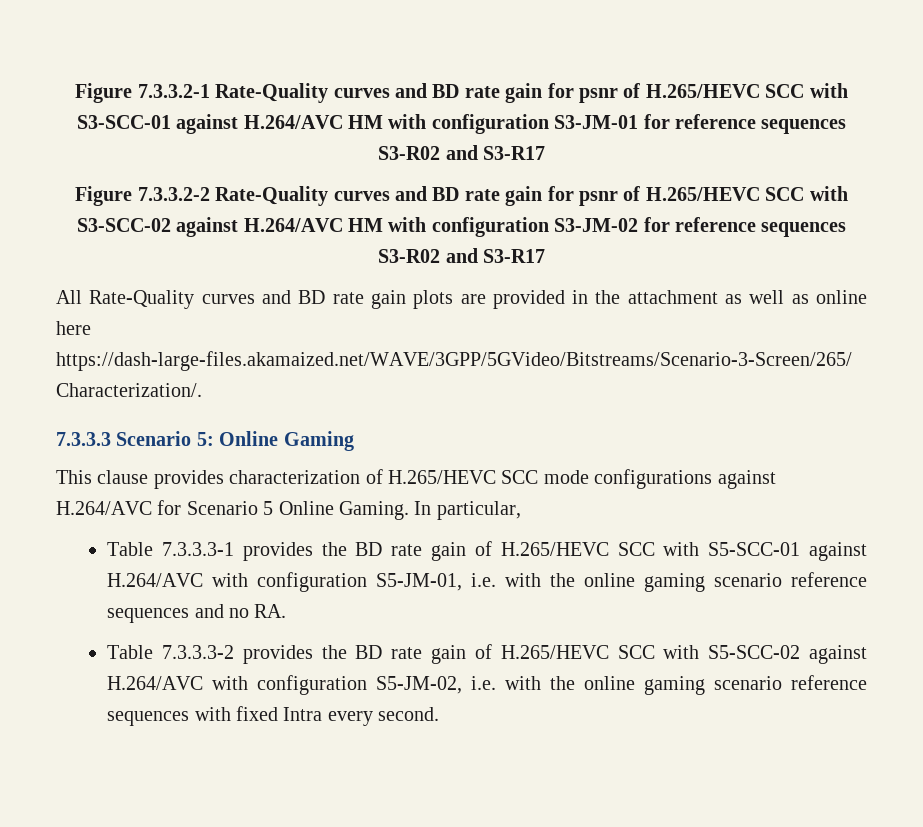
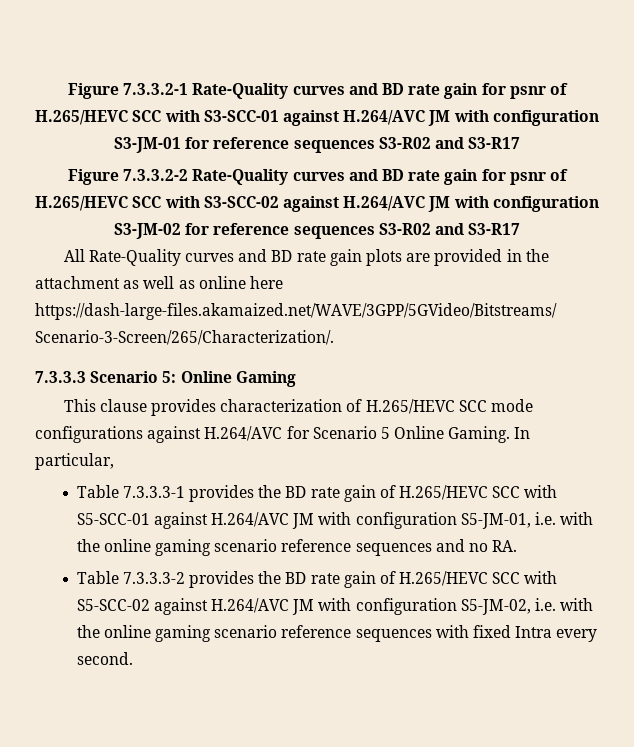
- Figure 7.3.3.2-1 Rate-Quality curves and BD rate gain for psnr of H.265/HEVC SCC with S3-SCC-01 against H.264/AVC HM with configuration S3-JM-01 for reference sequences S3-R02 and S3-R17
+ Figure 7.3.3.2-1 Rate-Quality curves and BD rate gain for psnr of H.265/HEVC SCC with S3-SCC-01 against H.264/AVC JM with configuration S3-JM-01 for reference sequences S3-R02 and S3-R17
- Figure 7.3.3.2-2 Rate-Quality curves and BD rate gain for psnr of H.265/HEVC SCC with S3-SCC-02 against H.264/AVC HM with configuration S3-JM-02 for reference sequences S3-R02 and S3-R17
+ Figure 7.3.3.2-2 Rate-Quality curves and BD rate gain for psnr of H.265/HEVC SCC with S3-SCC-02 against H.264/AVC JM with configuration S3-JM-02 for reference sequences S3-R02 and S3-R17
- Table 7.3.3.3-1 provides the BD rate gain of H.265/HEVC SCC with S5-SCC-01 against H.264/AVC with configuration S5-JM-01, i.e. with the online gaming scenario reference sequences and no RA.
+ Table 7.3.3.3-1 provides the BD rate gain of H.265/HEVC SCC with S5-SCC-01 against H.264/AVC JM with configuration S5-JM-01, i.e. with the online gaming scenario reference sequences and no RA.
- Table 7.3.3.3-2 provides the BD rate gain of H.265/HEVC SCC with S5-SCC-02 against H.264/AVC with configuration S5-JM-02, i.e. with the online gaming scenario reference sequences with fixed Intra every second.
+ Table 7.3.3.3-2 provides the BD rate gain of H.265/HEVC SCC with S5-SCC-02 against H.264/AVC JM with configuration S5-JM-02, i.e. with the online gaming scenario reference sequences with fixed Intra every second.

